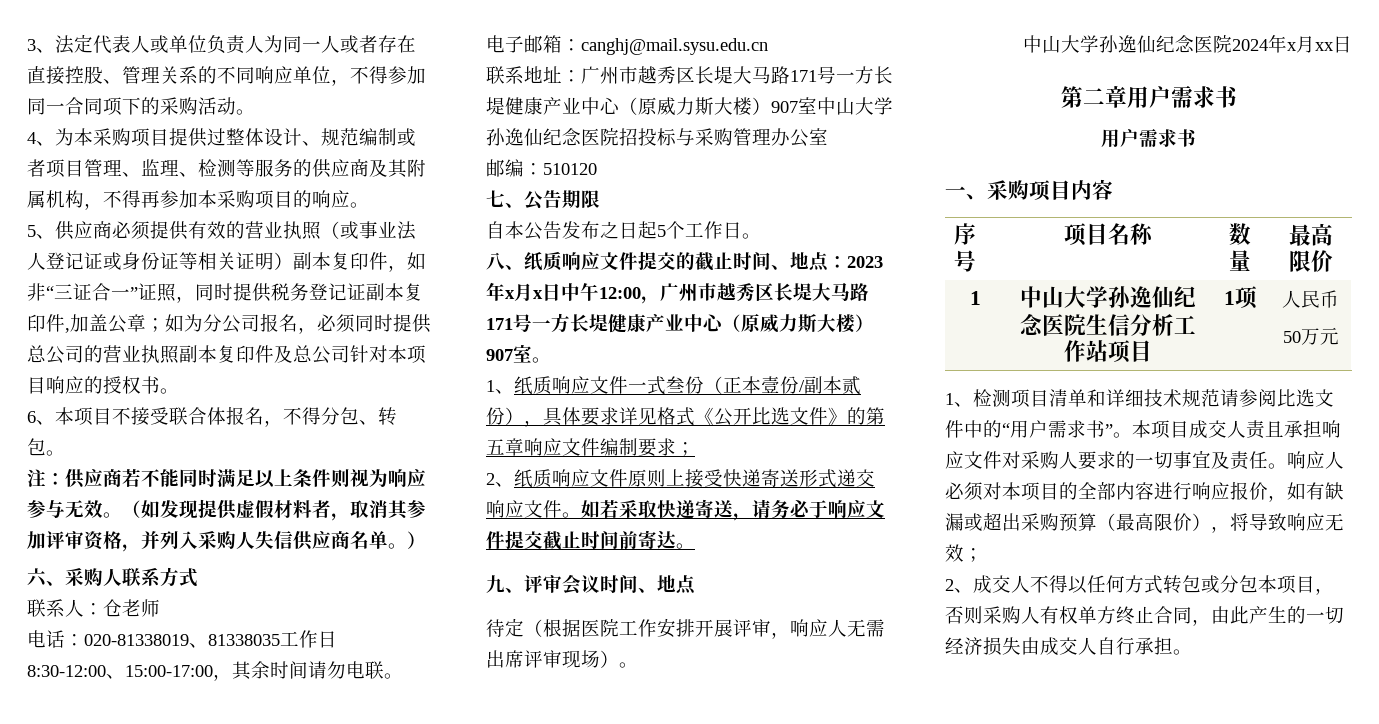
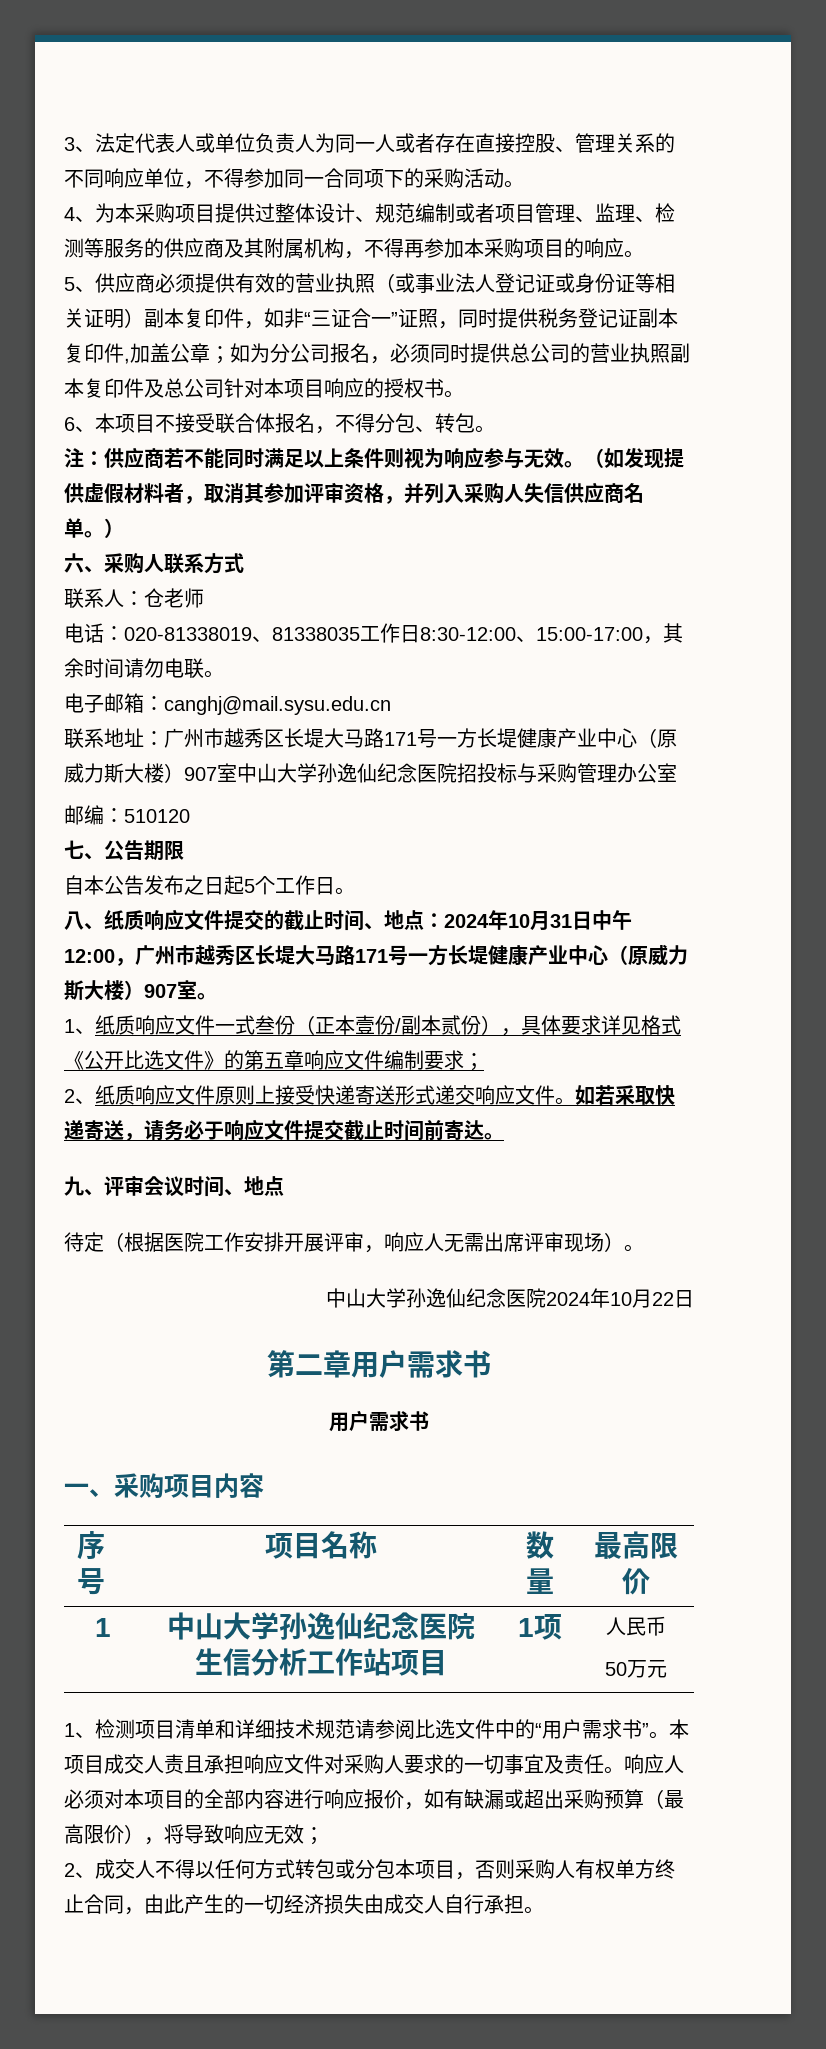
- 八、纸质响应文件提交的截止时间、地点：2023年x月x日中午12:00，广州市越秀区长堤大马路171号一方长堤健康产业中心（原威力斯大楼）907室。
+ 八、纸质响应文件提交的截止时间、地点：2024年10月31日中午12:00，广州市越秀区长堤大马路171号一方长堤健康产业中心（原威力斯大楼）907室。
- 中山大学孙逸仙纪念医院2024年x月xx日
+ 中山大学孙逸仙纪念医院2024年10月22日

